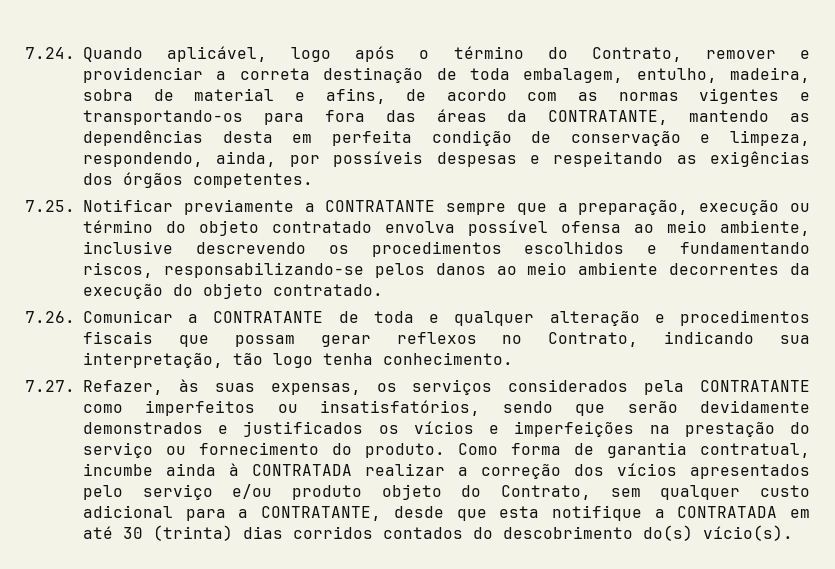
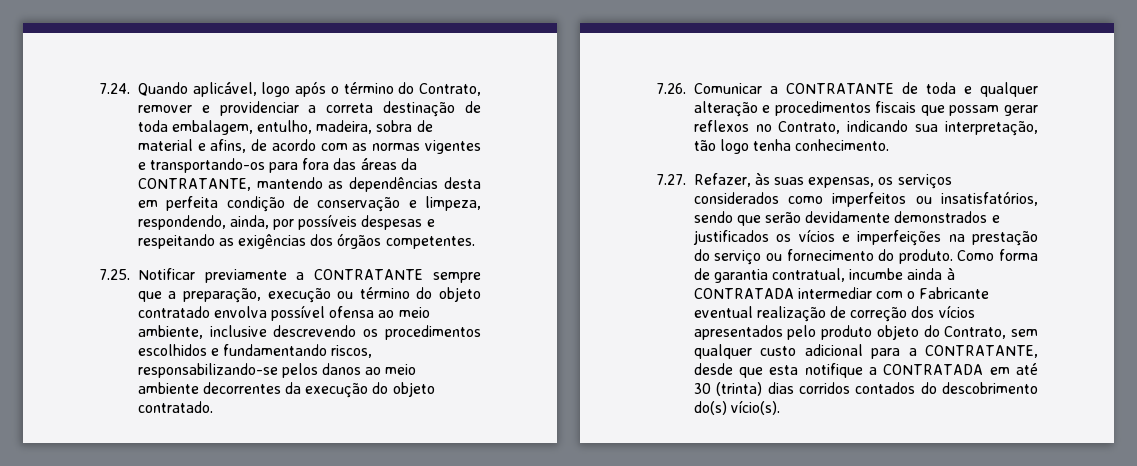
- 7.27. Refazer, às suas expensas, os serviços considerados pela CONTRATANTE como imperfeitos ou insatisfatórios, sendo que serão devidamente demonstrados e justificados os vícios e imperfeições na prestação do serviço ou fornecimento do produto.
+ 7.27. Refazer, às suas expensas, os serviços considerados como imperfeitos ou insatisfatórios, sendo que serão devidamente demonstrados e justificados os vícios e imperfeições na prestação do serviço ou fornecimento do produto.
- Como forma de garantia contratual, incumbe ainda à CONTRATADA realizar a correção dos vícios apresentados pelo serviço e/ou produto objeto do Contrato, sem qualquer custo adicional para a CONTRATANTE, desde que esta notifique a CONTRATADA em até 30 (trinta) dias corridos contados do descobrimento do(s) vício(s).
+ Como forma de garantia contratual, incumbe ainda à CONTRATADA intermediar com o Fabricante eventual realização de correção dos vícios apresentados pelo produto objeto do Contrato, sem qualquer custo adicional para a CONTRATANTE, desde que esta notifique a CONTRATADA em até 30 (trinta) dias corridos contados do descobrimento do(s) vício(s).

